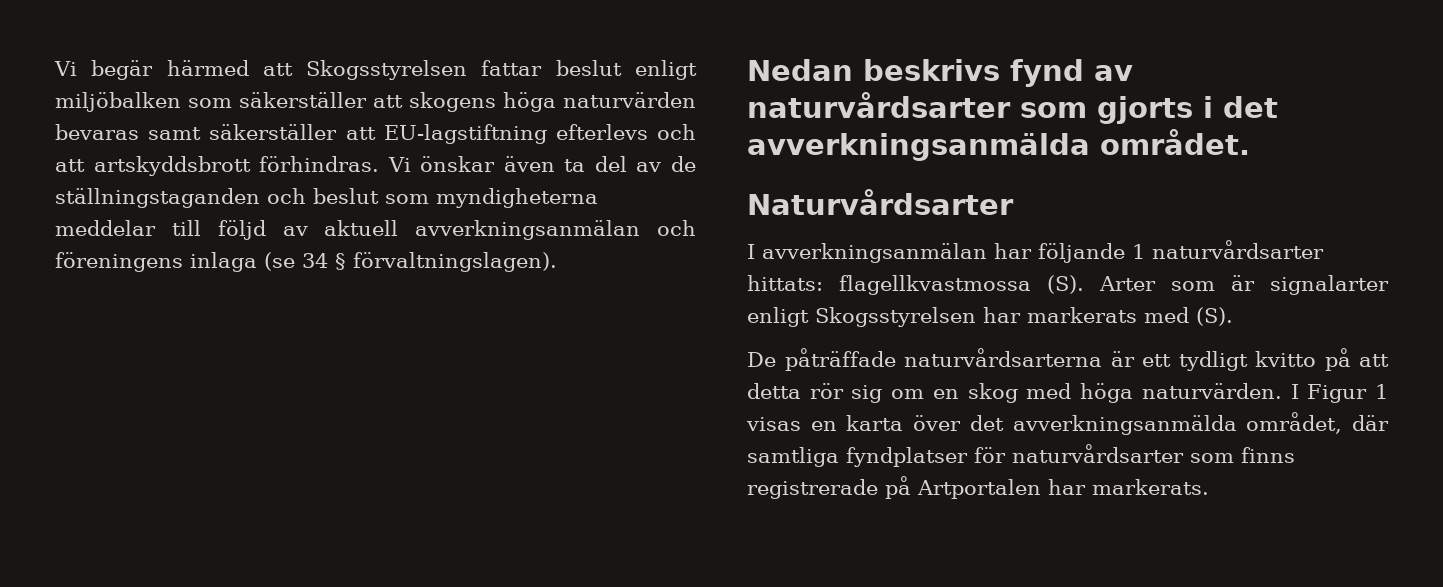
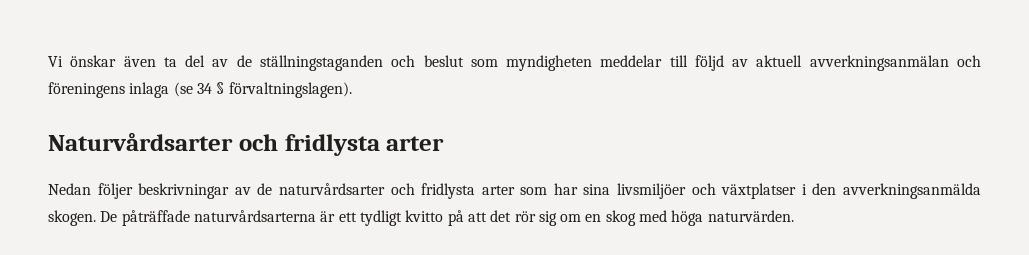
- Vi begär härmed att Skogsstyrelsen fattar beslut enligt miljöbalken som säkerställer att skogens höga naturvärden bevaras samt säkerställer att EU-lagstiftning efterlevs och att artskyddsbrott förhindras. Vi önskar även ta del av de ställningstaganden och beslut som myndigheterna meddelar till följd av aktuell avverkningsanmälan och föreningens inlaga (se 34 § förvaltningslagen).
+ Vi önskar även ta del av de ställningstaganden och beslut som myndigheten meddelar till följd av aktuell avverkningsanmälan och föreningens inlaga (se 34 § förvaltningslagen).
- Nedan beskrivs fynd av naturvårdsarter som gjorts i det avverkningsanmälda området.
- Naturvårdsarter
- I avverkningsanmälan har följande 1 naturvårdsarter hittats: flagellkvastmossa (S). Arter som är signalarter enligt Skogsstyrelsen har markerats med (S).
- De påträffade naturvårdsarterna är ett tydligt kvitto på att detta rör sig om en skog med höga naturvärden. I Figur 1 visas en karta över det avverkningsanmälda området, där samtliga fyndplatser för naturvårdsarter som finns registrerade på Artportalen har markerats.
+ Naturvårdsarter och fridlysta arter
+ Nedan följer beskrivningar av de naturvårdsarter och fridlysta arter som har sina livsmiljöer och växtplatser i den avverkningsanmälda skogen. De påträffade naturvårdsarterna är ett tydligt kvitto på att det rör sig om en skog med höga naturvärden.

